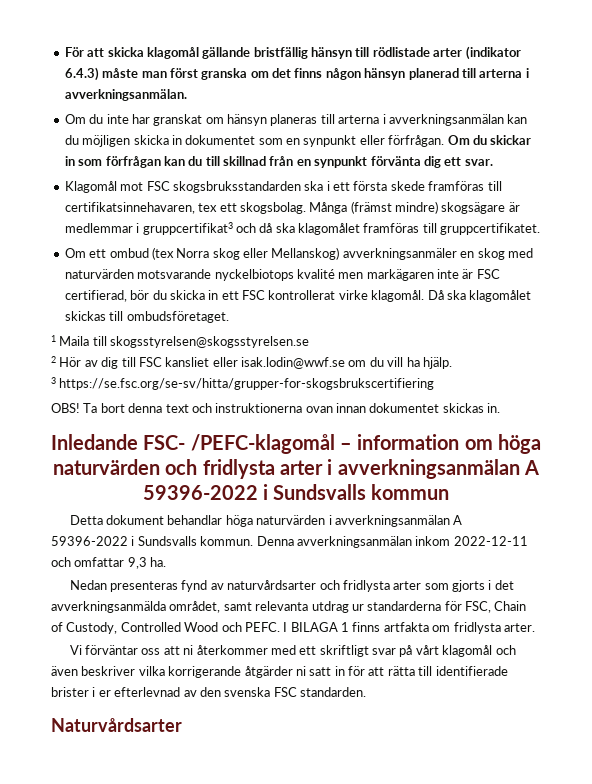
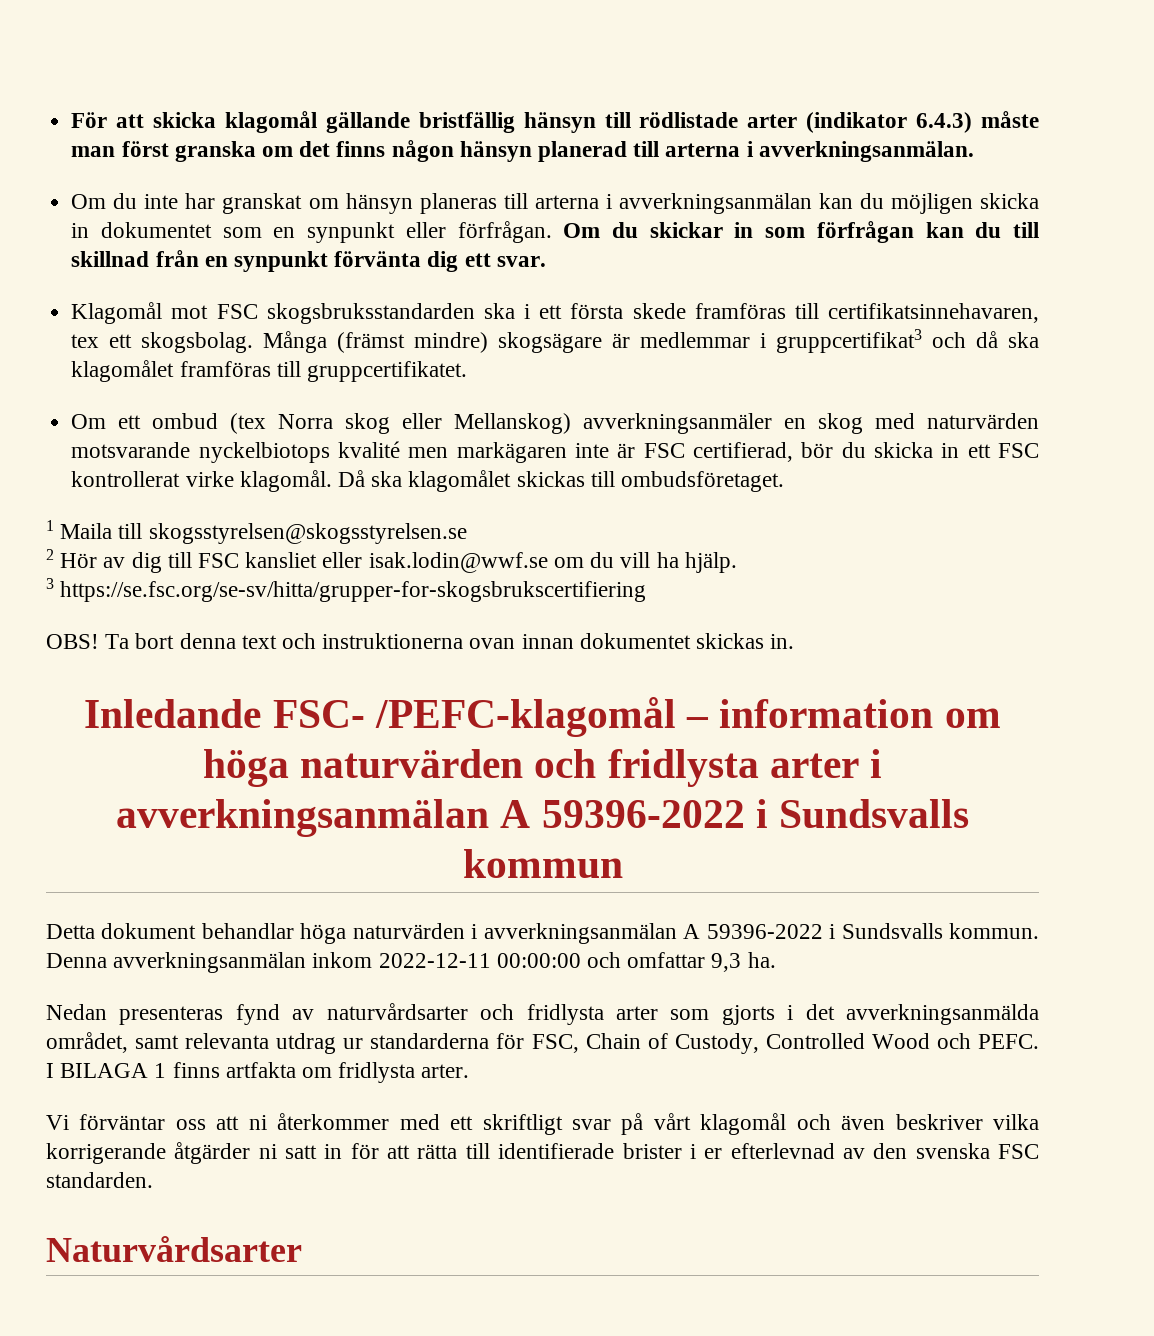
- Denna avverkningsanmälan inkom 2022-12-11 och omfattar 9,3 ha.
+ Denna avverkningsanmälan inkom 2022-12-11 00:00:00 och omfattar 9,3 ha.

